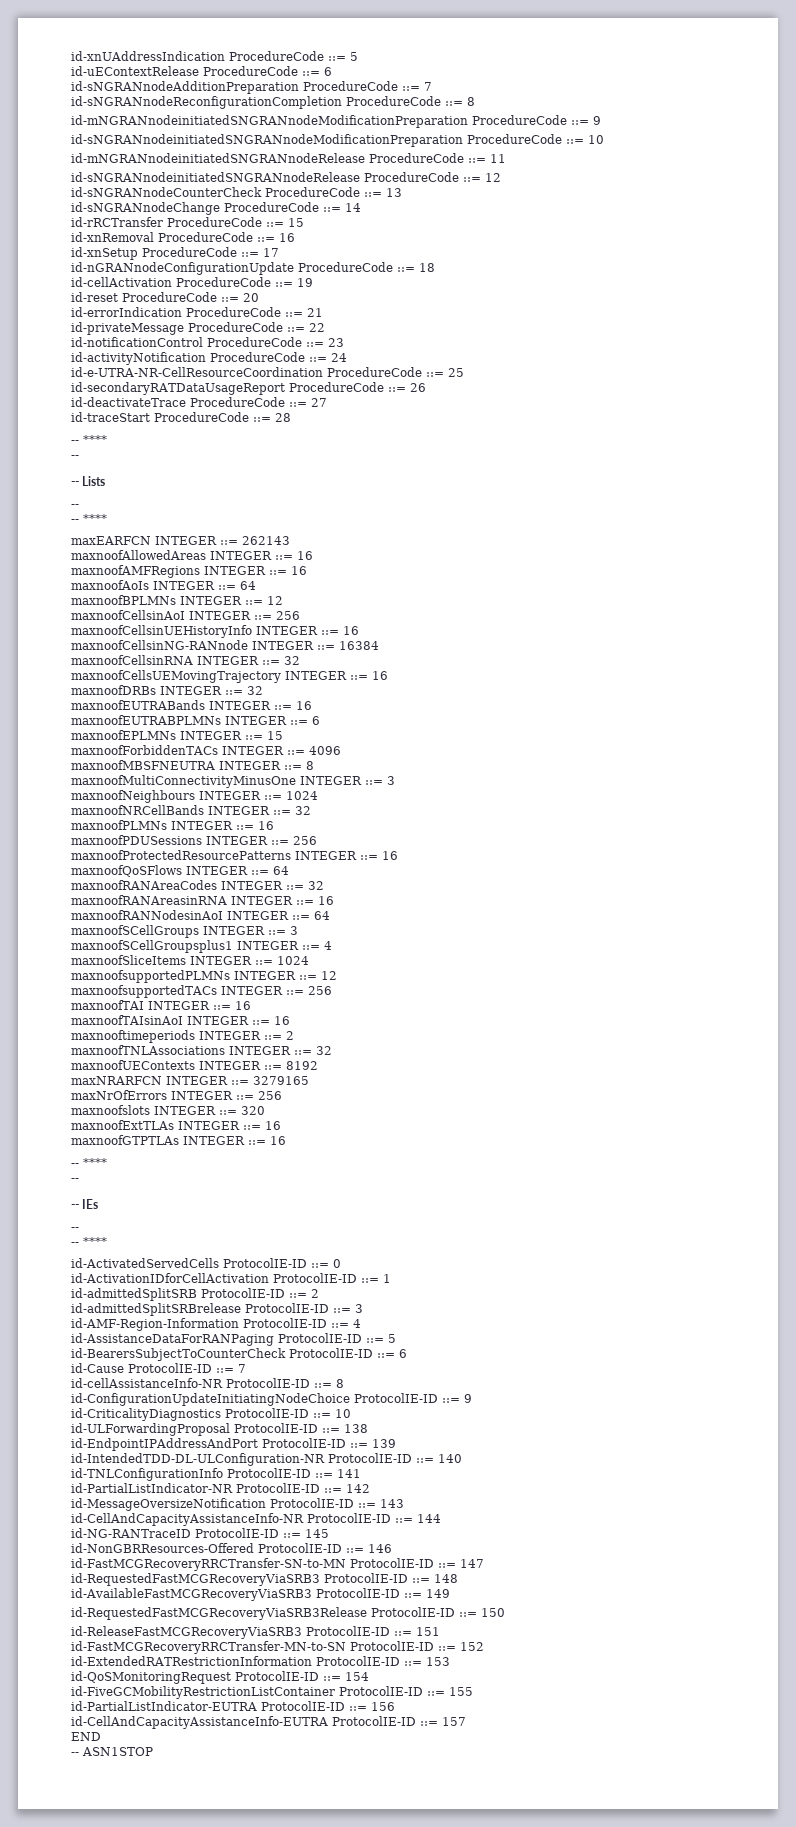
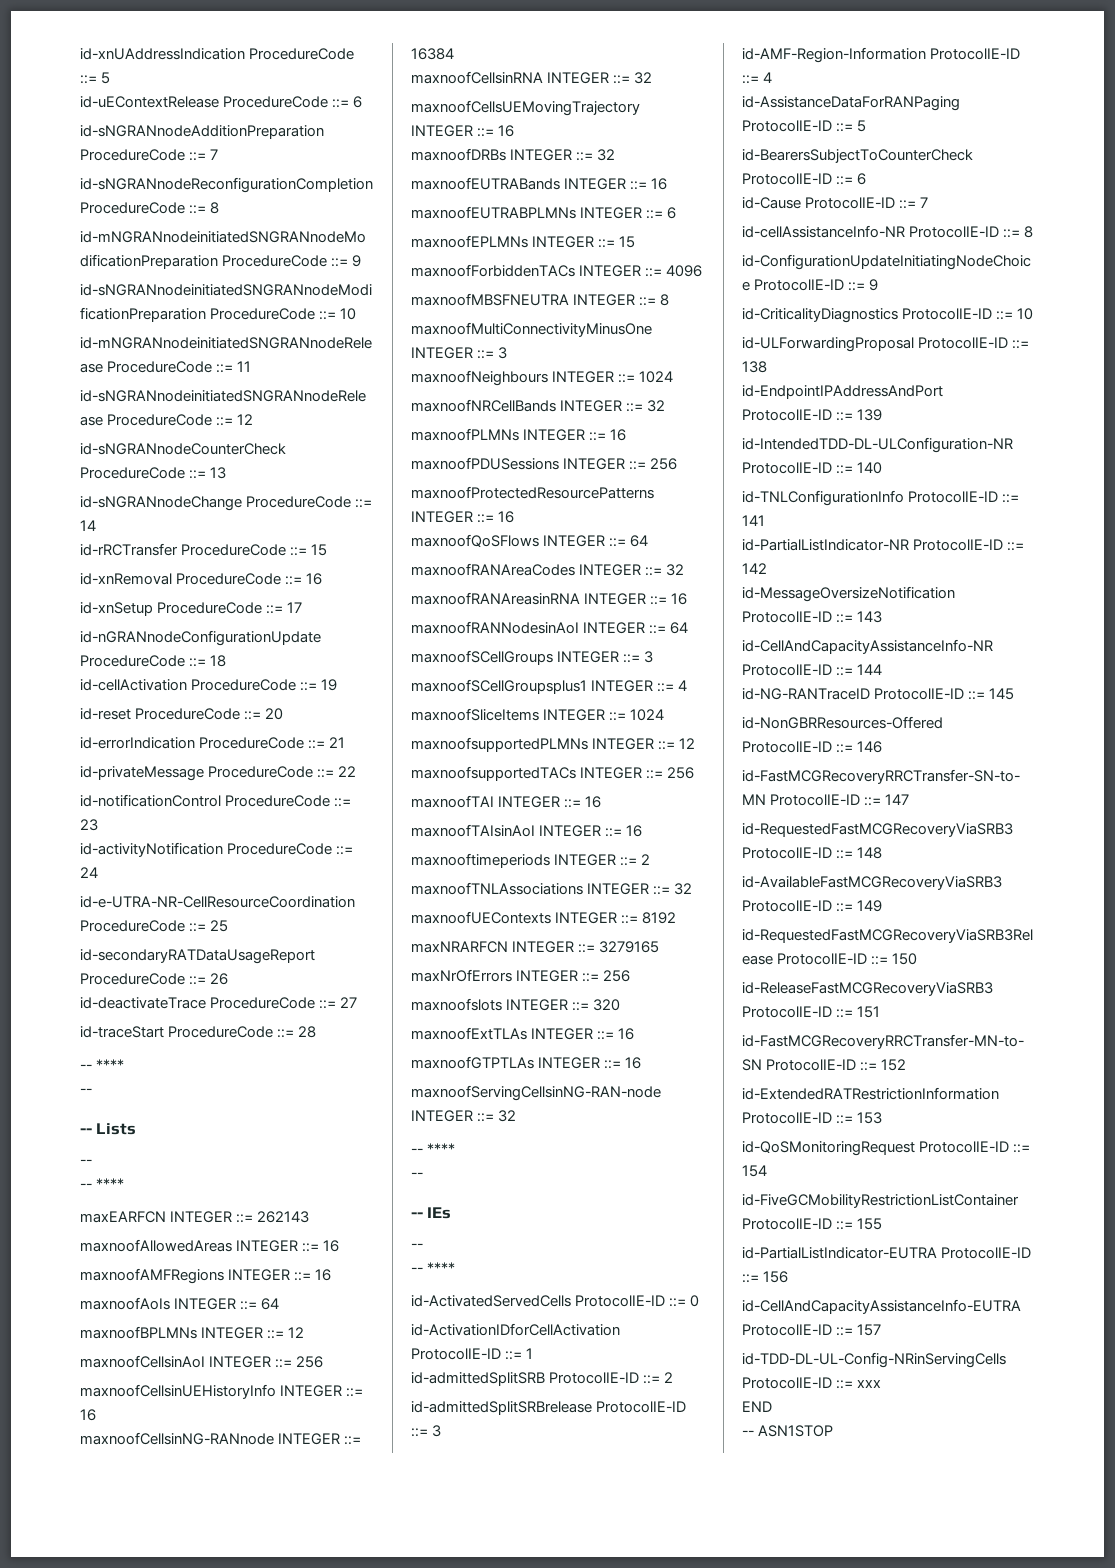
+ maxnoofServingCellsinNG-RAN-node INTEGER ::= 32
+ id-TDD-DL-UL-Config-NRinServingCells ProtocolIE-ID ::= xxx

